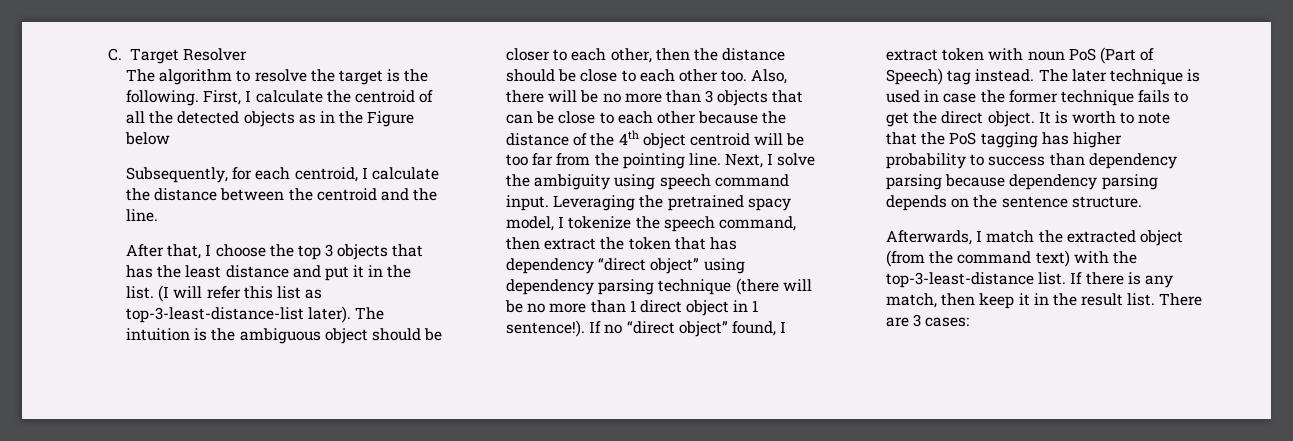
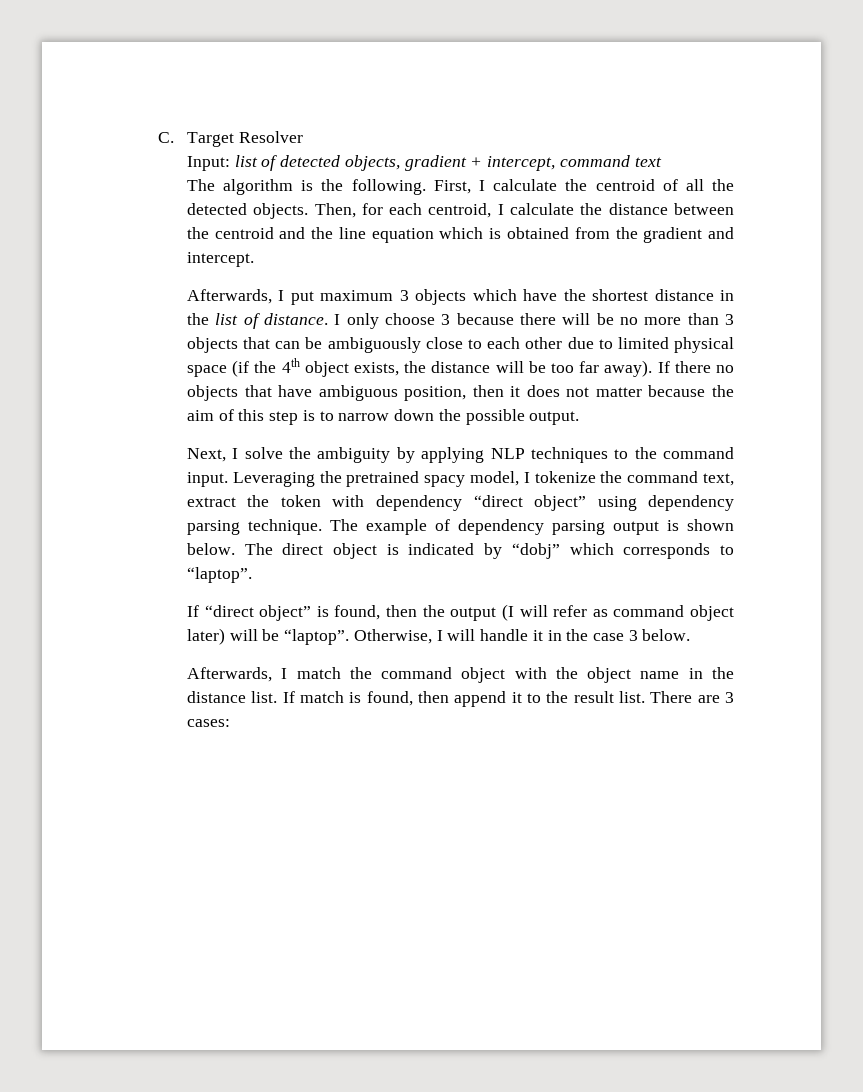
- The algorithm to resolve the target is the following.
+ Input: list of detected objects, gradient + intercept, command text
+ The algorithm is the following.
- First, I calculate the centroid of all the detected objects as in the Figure below
- Subsequently, for each centroid, I calculate the distance between the centroid and the line.
- After that, I choose the top 3 objects that has the least distance and put it in the list. (I will refer this list as top-3-least-distance-list later). The intuition is the ambiguous object should be closer to each other, then the distance should be close to each other too. Also, there will be no more than 3 objects that can be close to each other because the distance of the 4th object centroid will be too far from the pointing line. Next, I solve the ambiguity using speech command input.
+ First, I calculate the centroid of all the detected objects. Then, for each centroid, I calculate the distance between the centroid and the line equation which is obtained from the gradient and intercept.
+ Afterwards, I put maximum 3 objects which have the shortest distance in the list of distance. I only choose 3 because there will be no more than 3 objects that can be ambiguously close to each other due to limited physical space (if the 4th object exists, the distance will be too far away). If there no objects that have ambiguous position, then it does not matter because the aim of this step is to narrow down the possible output.
+ Next, I solve the ambiguity by applying NLP techniques to the command input.
- Leveraging the pretrained spacy model, I tokenize the speech command, then extract the token that has dependency “direct object” using dependency parsing technique (there will be no more than 1 direct object in 1 sentence!). If no “direct object” found, I extract token with noun PoS (Part of Speech) tag instead. The later technique is used in case the former technique fails to get the direct object. It is worth to note that the PoS tagging has higher probability to success than dependency parsing because dependency parsing depends on the sentence structure.
- Afterwards, I match the extracted object (from the command text) with the top-3-least-distance list. If there is any match, then keep it in the result list.
+ Leveraging the pretrained spacy model, I tokenize the command text, extract the token with dependency “direct object” using dependency parsing technique. The example of dependency parsing output is shown below. The direct object is indicated by “dobj” which corresponds to “laptop”.
+ If “direct object” is found, then the output (I will refer as command object later) will be “laptop”. Otherwise, I will handle it in the case 3 below.
+ Afterwards, I match the command object with the object name in the distance list. If match is found, then append it to the result list.

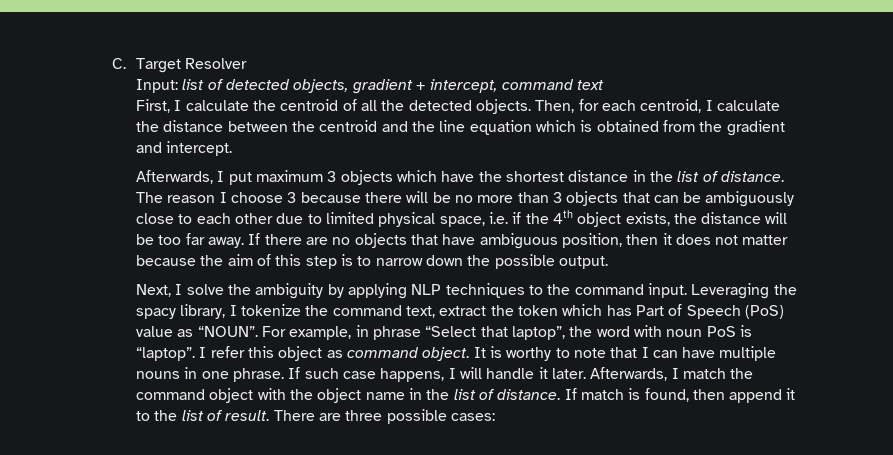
- The algorithm is the following.
- I only choose 3 because there will be no more than 3 objects that can be ambiguously close to each other due to limited physical space (if the 4th object exists, the distance will be too far away).
+ The reason I choose 3 because there will be no more than 3 objects that can be ambiguously close to each other due to limited physical space, i.e. if the 4th object exists, the distance will be too far away.
- If there no objects that have ambiguous position, then it does not matter because the aim of this step is to narrow down the possible output.
+ If there are no objects that have ambiguous position, then it does not matter because the aim of this step is to narrow down the possible output.
- Leveraging the pretrained spacy model, I tokenize the command text, extract the token with dependency “direct object” using dependency parsing technique. The example of dependency parsing output is shown below. The direct object is indicated by “dobj” which corresponds to “laptop”.
- If “direct object” is found, then the output (I will refer as command object later) will be “laptop”. Otherwise, I will handle it in the case 3 below.
- Afterwards, I match the command object with the object name in the distance list.
+ Leveraging the spacy library, I tokenize the command text, extract the token which has Part of Speech (PoS) value as “NOUN”. For example, in phrase “Select that laptop”, the word with noun PoS is “laptop”. I refer this object as command object. It is worthy to note that I can have multiple nouns in one phrase. If such case happens, I will handle it later. Afterwards, I match the command object with the object name in the list of distance.
- If match is found, then append it to the result list. There are 3 cases:
+ If match is found, then append it to the list of result. There are three possible cases:

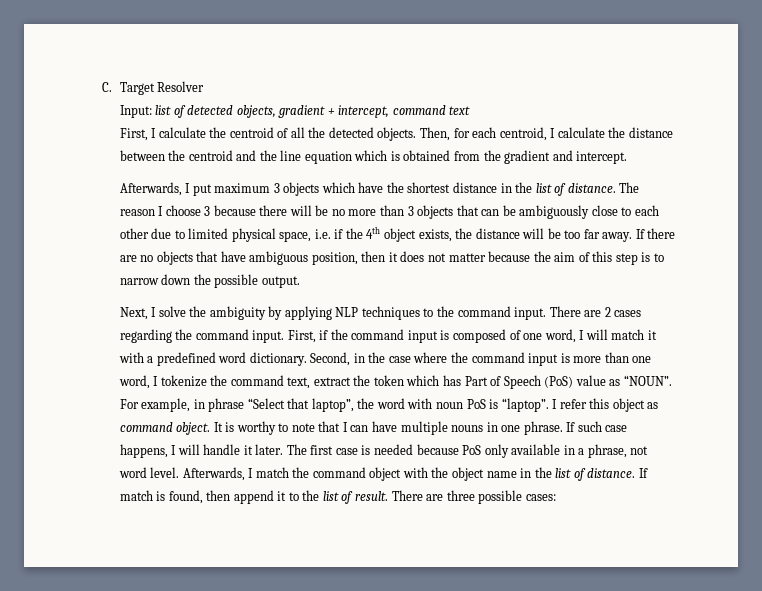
- Leveraging the spacy library, I tokenize the command text, extract the token which has Part of Speech (PoS) value as “NOUN”.
+ There are 2 cases regarding the command input. First, if the command input is composed of one word, I will match it with a predefined word dictionary. Second, in the case where the command input is more than one word, I tokenize the command text, extract the token which has Part of Speech (PoS) value as “NOUN”.
+ The first case is needed because PoS only available in a phrase, not word level.

